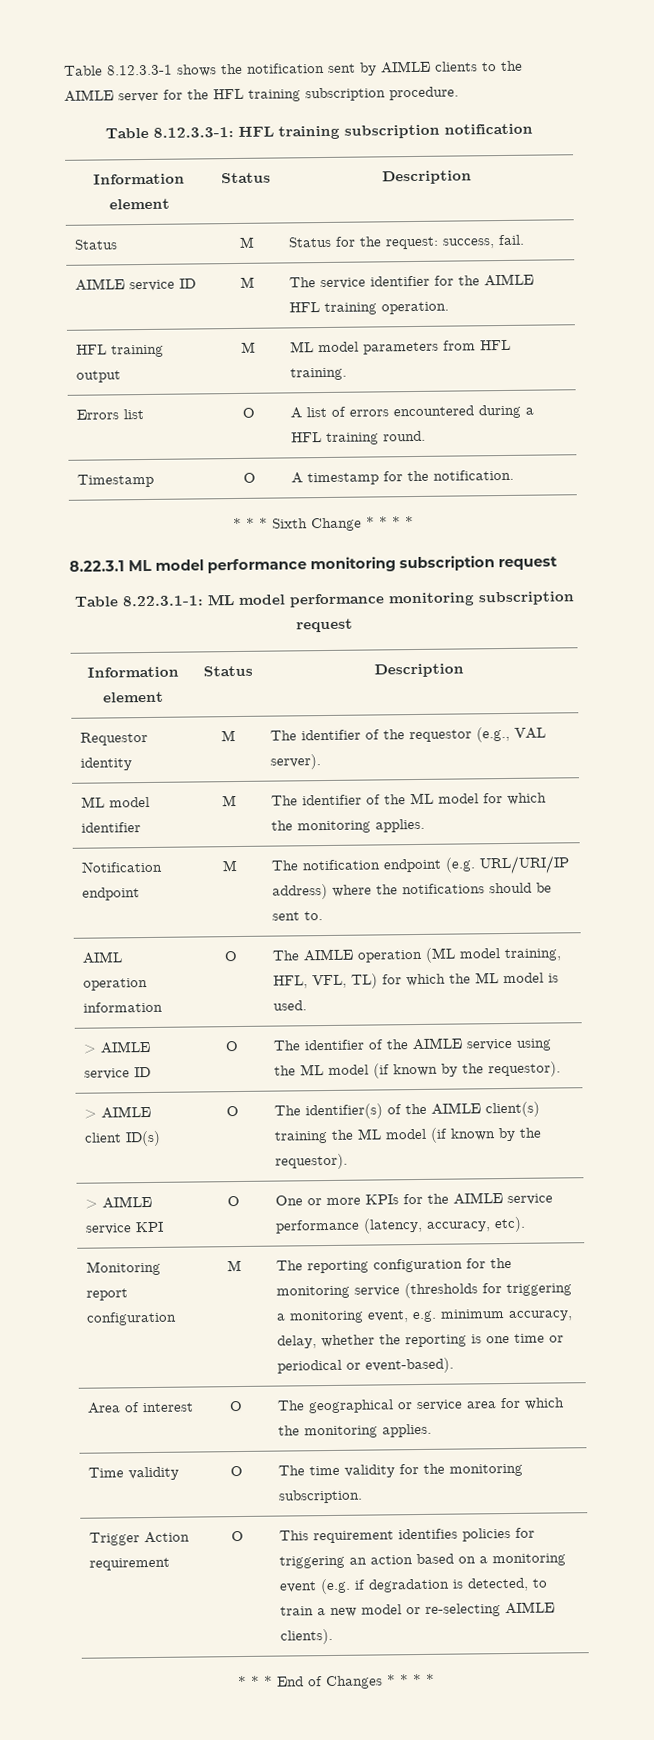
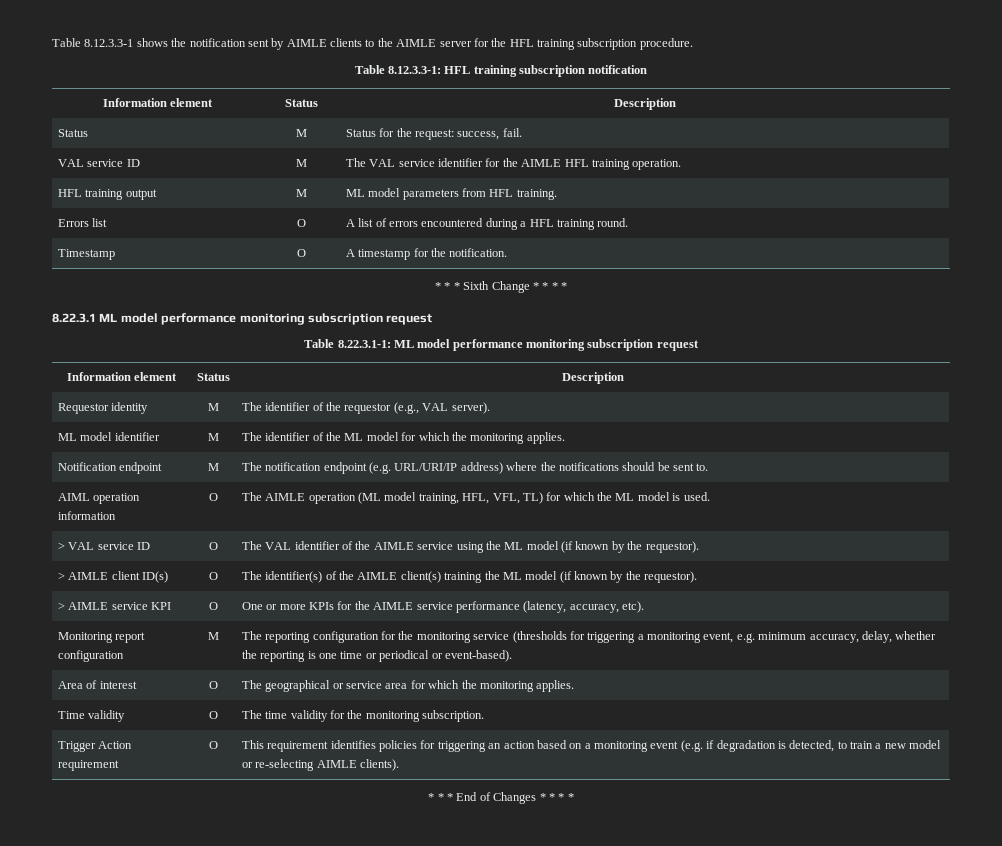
- AIMLE service ID | M | The service identifier for the AIMLE HFL training operation.
+ VAL service ID | M | The VAL service identifier for the AIMLE HFL training operation.
- > AIMLE service ID | O | The identifier of the AIMLE service using the ML model (if known by the requestor).
+ > VAL service ID | O | The VAL identifier of the AIMLE service using the ML model (if known by the requestor).

